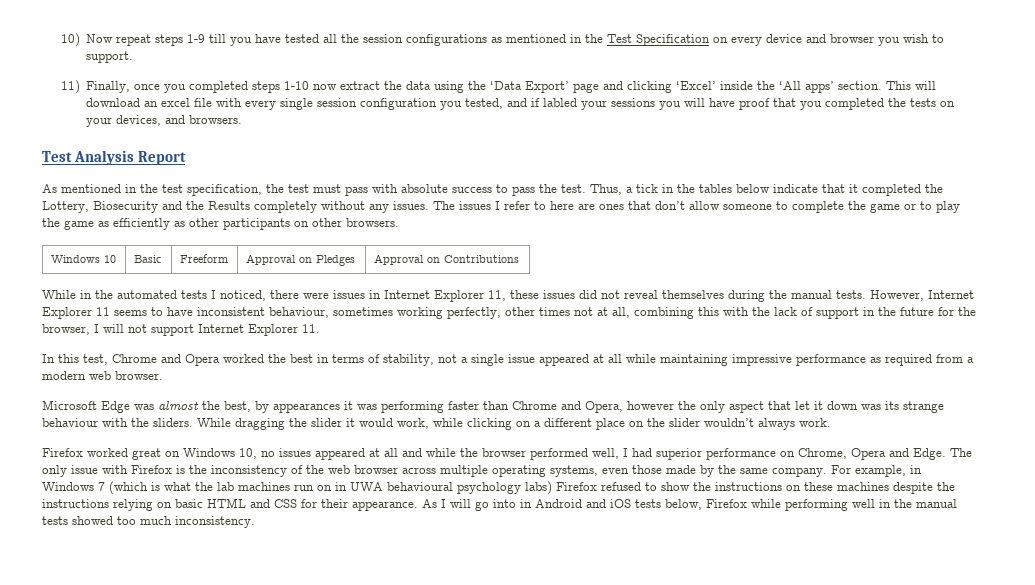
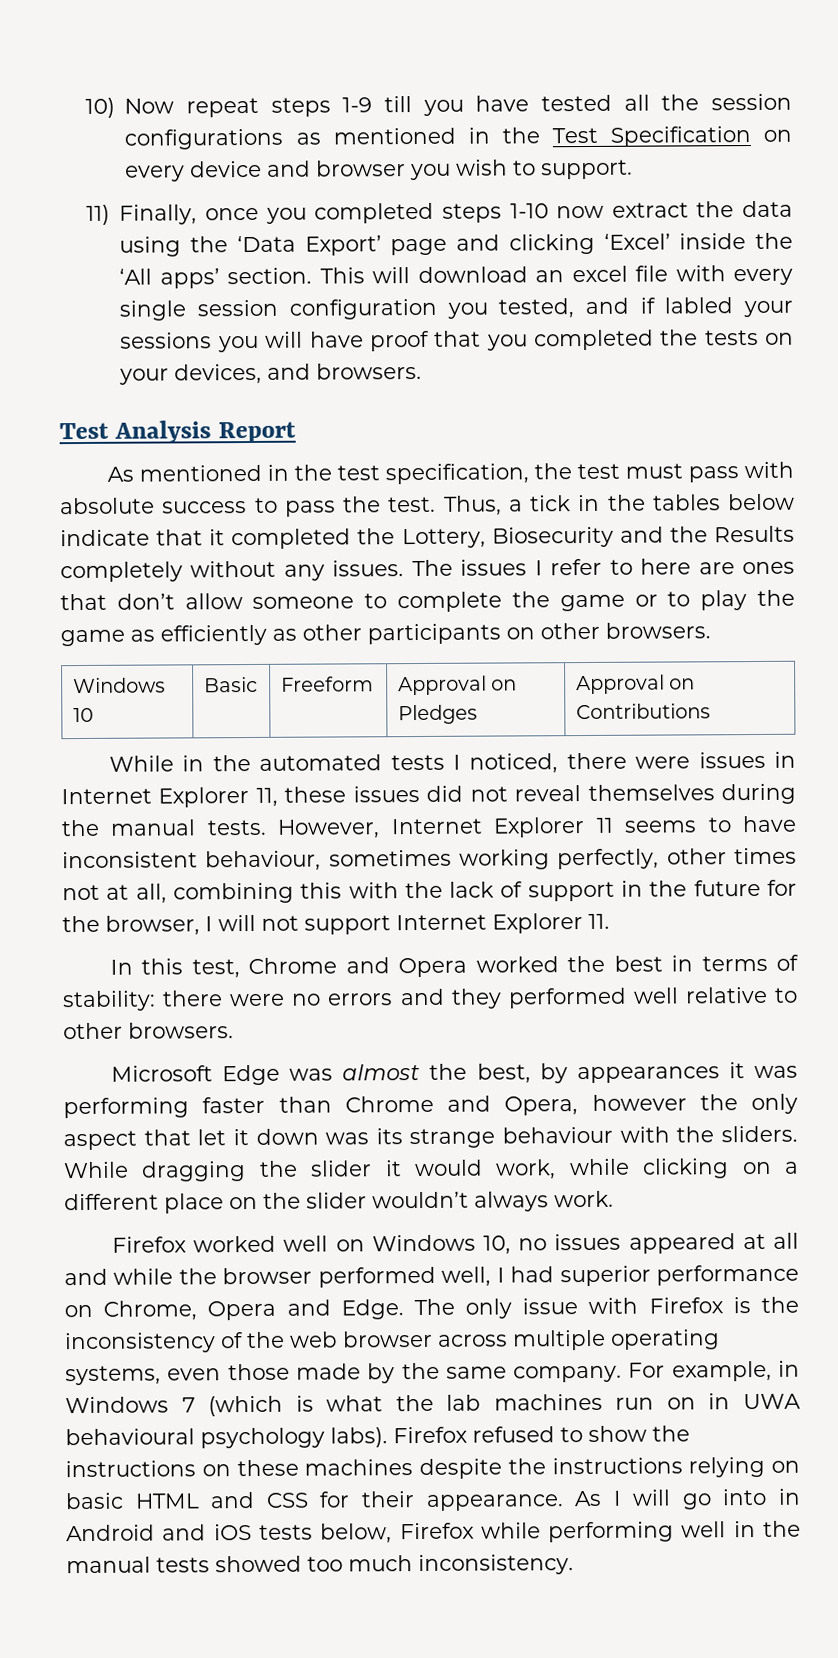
- In this test, Chrome and Opera worked the best in terms of stability, not a single issue appeared at all while maintaining impressive performance as required from a modern web browser.
+ In this test, Chrome and Opera worked the best in terms of stability: there were no errors and they performed well relative to other browsers.
- Firefox worked great on Windows 10, no issues appeared at all and while the browser performed well, I had superior performance on Chrome, Opera and Edge.
+ Firefox worked well on Windows 10, no issues appeared at all and while the browser performed well, I had superior performance on Chrome, Opera and Edge.
- For example, in Windows 7 (which is what the lab machines run on in UWA behavioural psychology labs) Firefox refused to show the instructions on these machines despite the instructions relying on basic HTML and CSS for their appearance.
+ For example, in Windows 7 (which is what the lab machines run on in UWA behavioural psychology labs). Firefox refused to show the instructions on these machines despite the instructions relying on basic HTML and CSS for their appearance.

